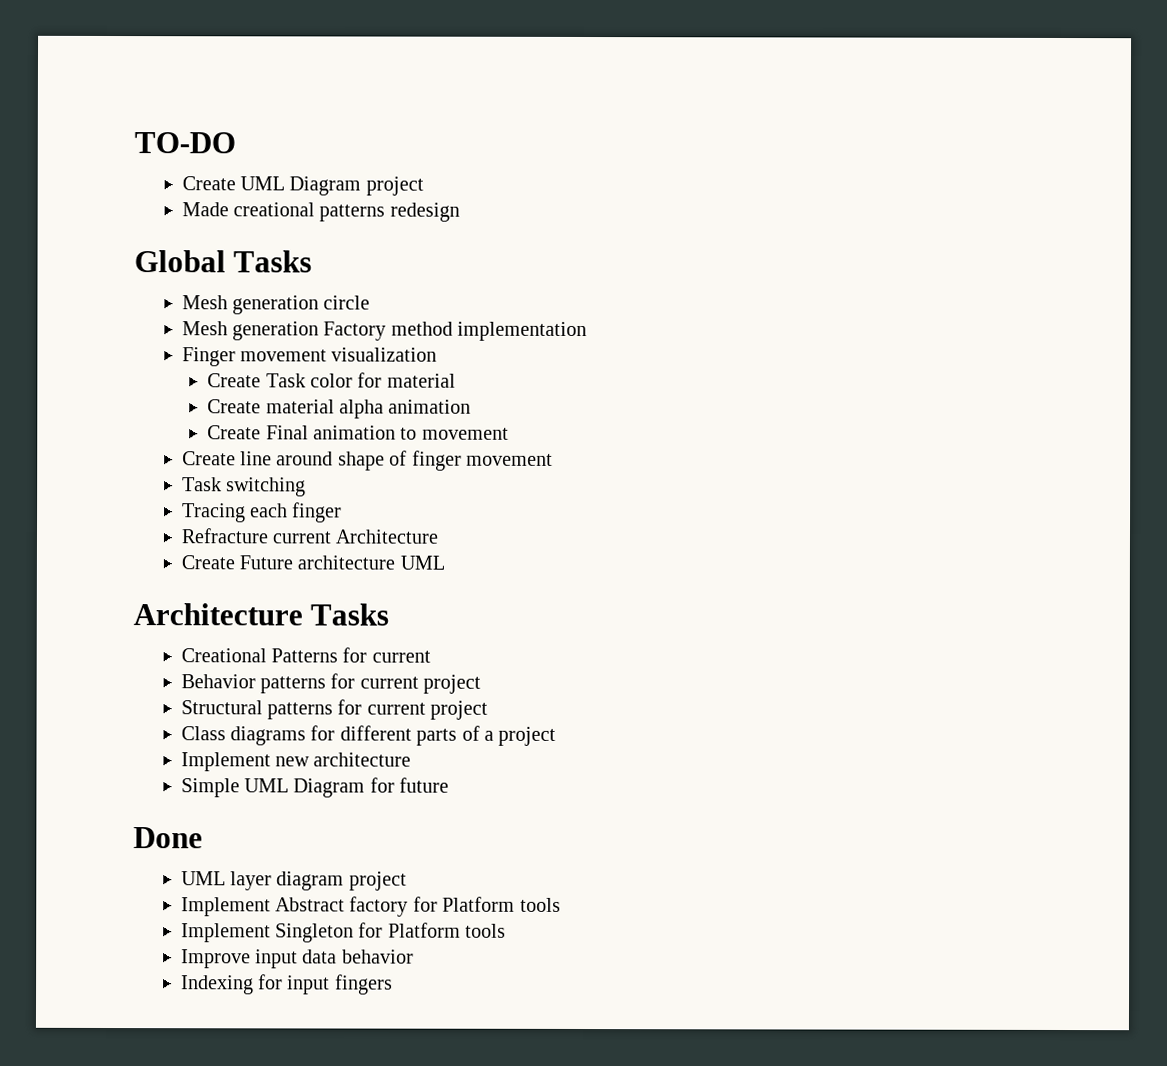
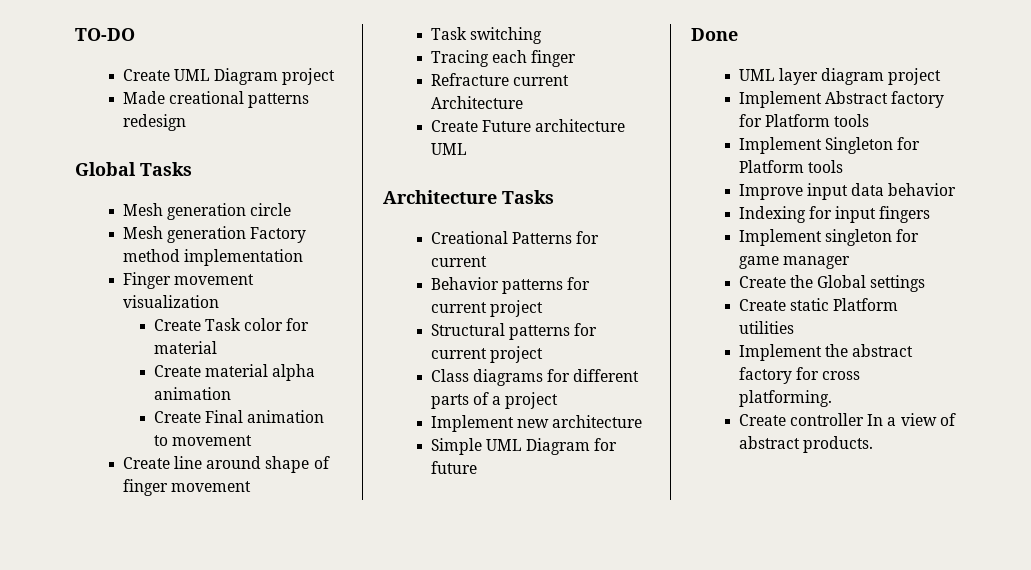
+ Implement singleton for game manager
+ Create the Global settings
+ Create static Platform utilities
+ Implement the abstract factory for cross platforming.
+ Create controller In a view of abstract products.

